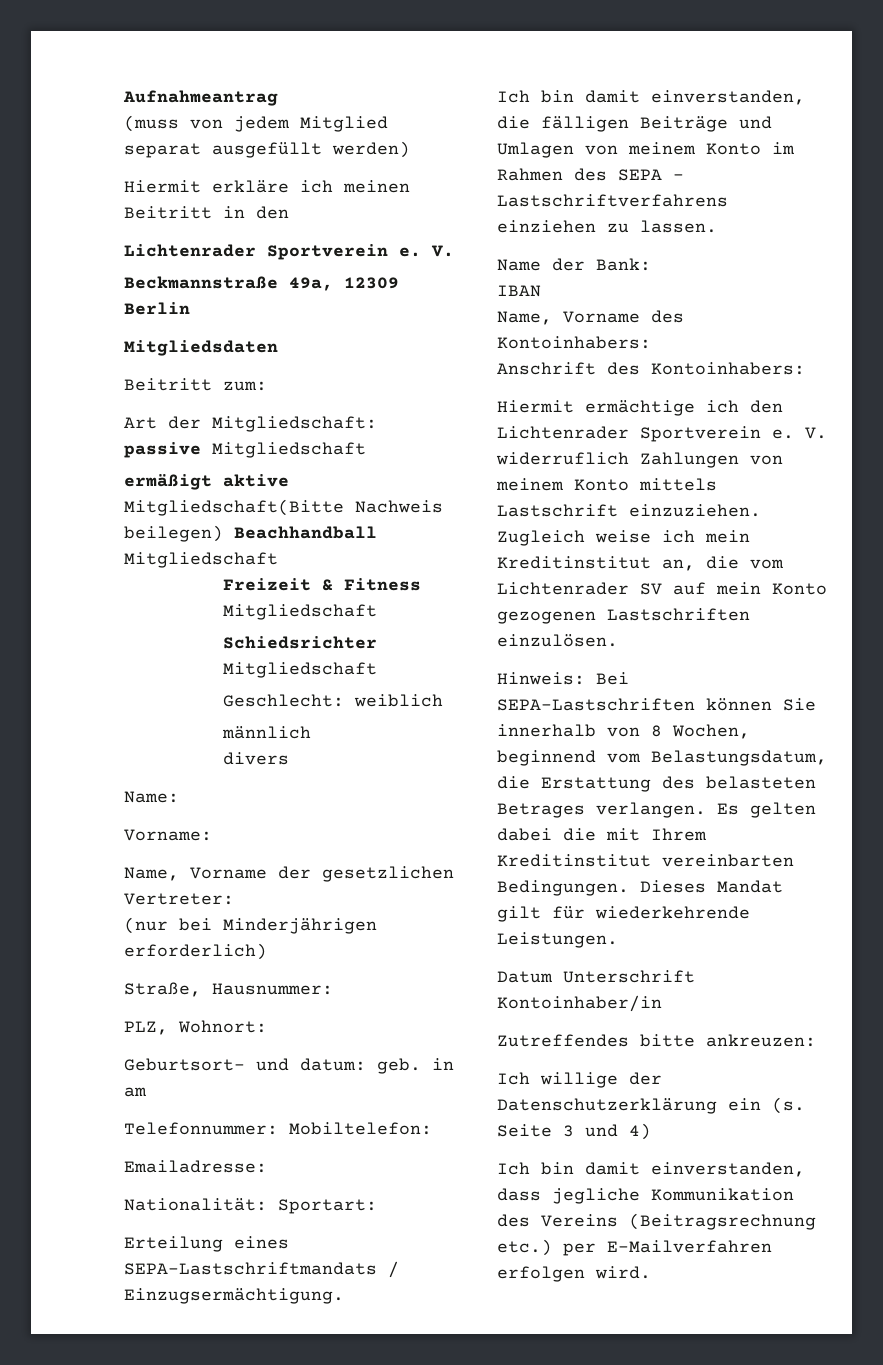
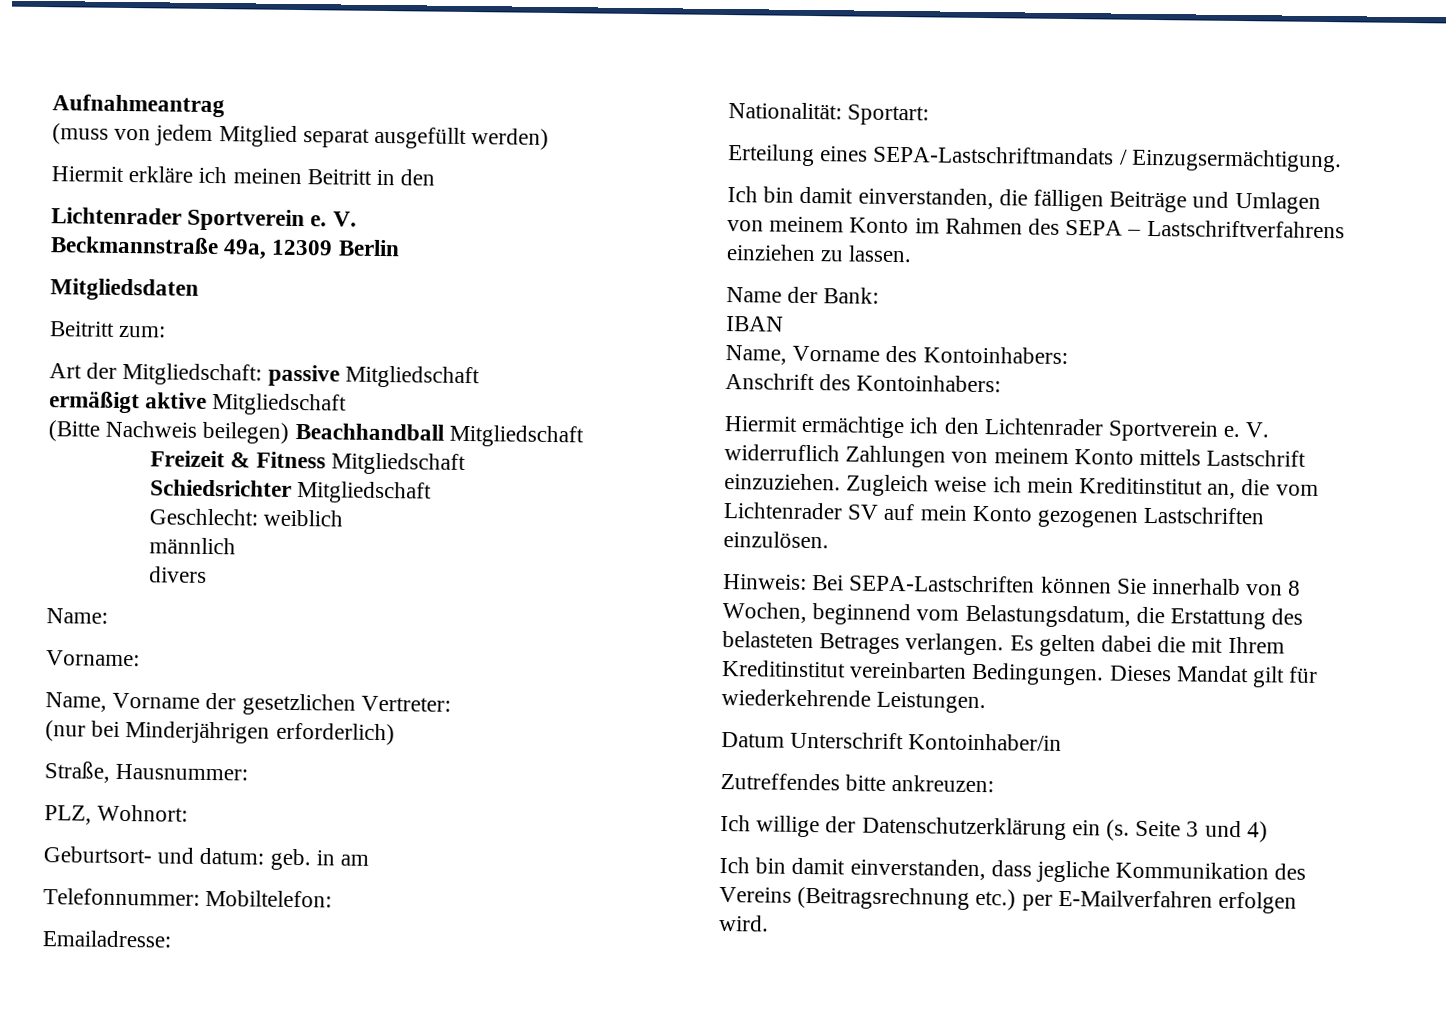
- ermäßigt aktive Mitgliedschaft(Bitte Nachweis beilegen) Beachhandball Mitgliedschaft
+ ermäßigt aktive Mitgliedschaft
+ (Bitte Nachweis beilegen) Beachhandball Mitgliedschaft

